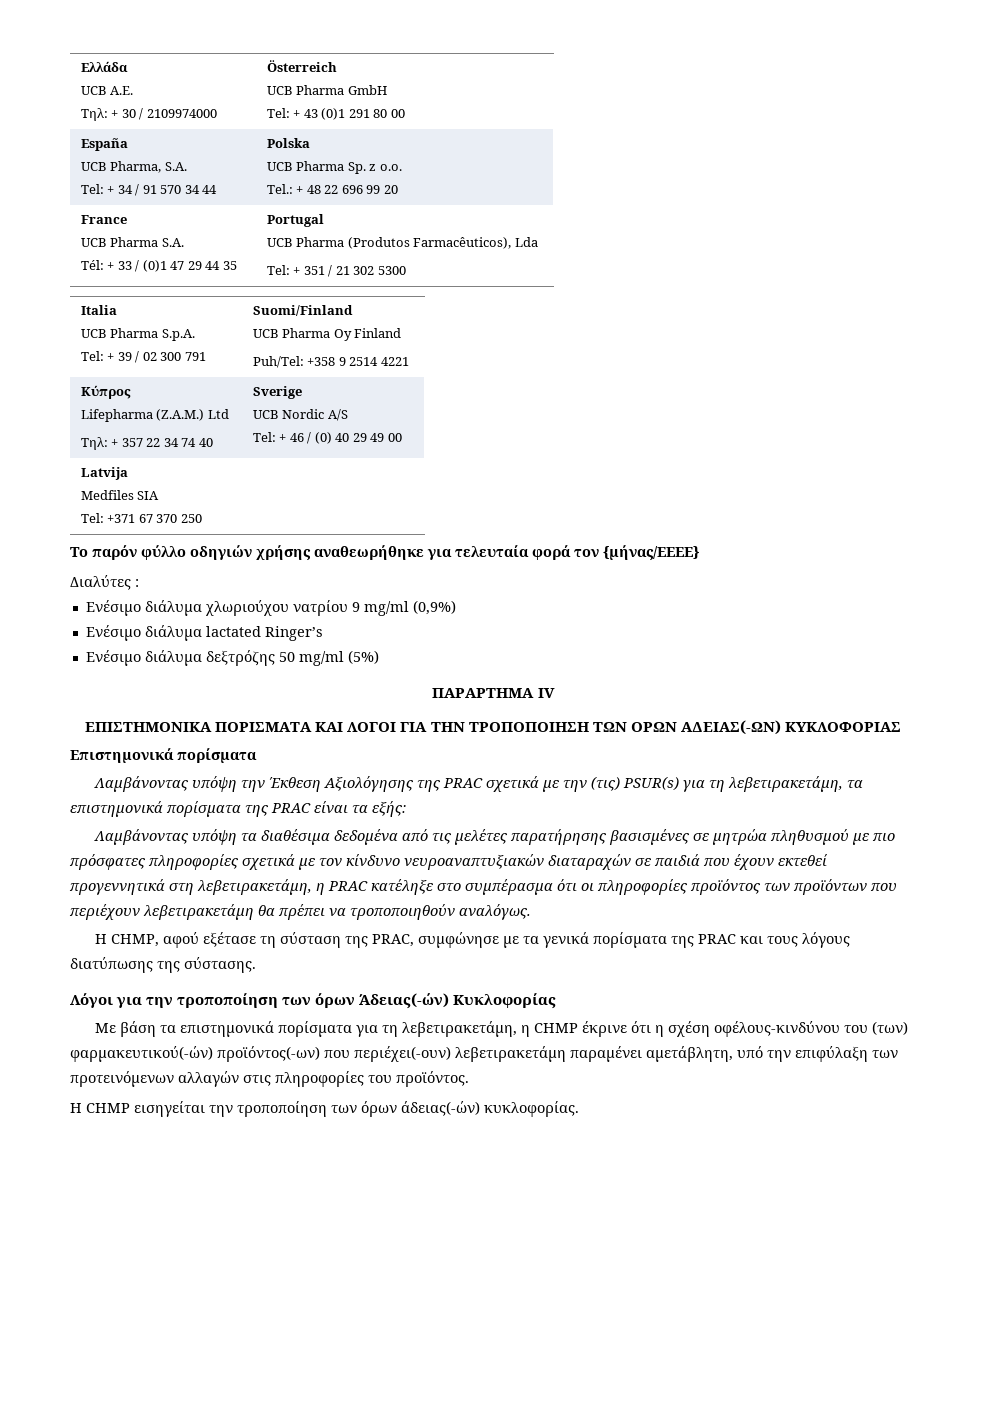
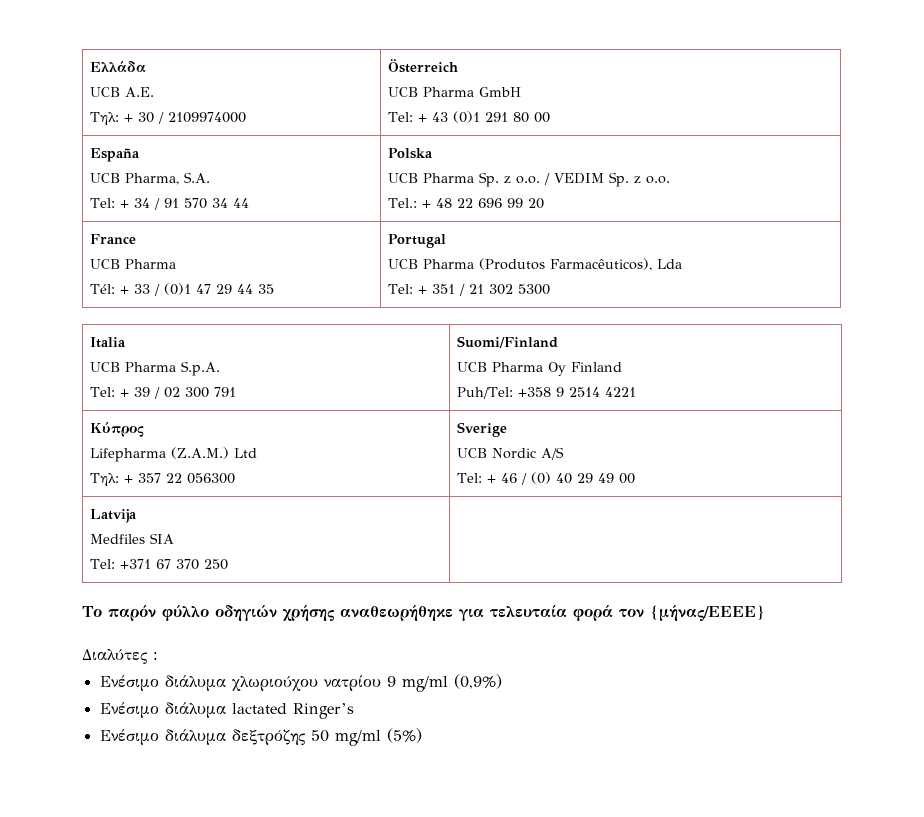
  España
  UCB Pharma, S.A.
  Tel: + 34 / 91 570 34 44 | Polska
- UCB Pharma Sp. z o.o.
+ UCB Pharma Sp. z o.o. / VEDIM Sp. z o.o.
  France
- UCB Pharma S.A.
+ UCB Pharma
  Κύπρος
  Lifepharma (Z.A.M.) Ltd
- Τηλ: + 357 22 34 74 40 | Sverige
+ Τηλ: + 357 22 056300 | Sverige
- ΠΑΡΑΡΤΗΜΑ IV
- ΕΠΙΣΤΗΜΟΝΙΚΑ ΠΟΡΙΣΜΑΤΑ ΚΑΙ ΛΟΓΟΙ ΓΙΑ ΤΗΝ ΤΡΟΠΟΠΟΙΗΣΗ ΤΩΝ ΟΡΩΝ ΑΔΕΙΑΣ(-ΩΝ) ΚΥΚΛΟΦΟΡΙΑΣ
- Επιστημονικά πορίσματα
- Λαμβάνοντας υπόψη την Έκθεση Αξιολόγησης της PRAC σχετικά με την (τις) PSUR(s) για τη λεβετιρακετάμη, τα επιστημονικά πορίσματα της PRAC είναι τα εξής:
- Λαμβάνοντας υπόψη τα διαθέσιμα δεδομένα από τις μελέτες παρατήρησης βασισμένες σε μητρώα πληθυσμού με πιο πρόσφατες πληροφορίες σχετικά με τον κίνδυνο νευροαναπτυξιακών διαταραχών σε παιδιά που έχουν εκτεθεί προγεννητικά στη λεβετιρακετάμη, η PRAC κατέληξε στο συμπέρασμα ότι οι πληροφορίες προϊόντος των προϊόντων που περιέχουν λεβετιρακετάμη θα πρέπει να τροποποιηθούν αναλόγως.
- Η CHMP, αφού εξέτασε τη σύσταση της PRAC, συμφώνησε με τα γενικά πορίσματα της PRAC και τους λόγους διατύπωσης της σύστασης.
- Λόγοι για την τροποποίηση των όρων Άδειας(-ών) Κυκλοφορίας
- Με βάση τα επιστημονικά πορίσματα για τη λεβετιρακετάμη, η CHMP έκρινε ότι η σχέση οφέλους-κινδύνου του (των) φαρμακευτικού(-ών) προϊόντος(-ων) που περιέχει(-ουν) λεβετιρακετάμη παραμένει αμετάβλητη, υπό την επιφύλαξη των προτεινόμενων αλλαγών στις πληροφορίες του προϊόντος.
- Η CHMP εισηγείται την τροποποίηση των όρων άδειας(-ών) κυκλοφορίας.

